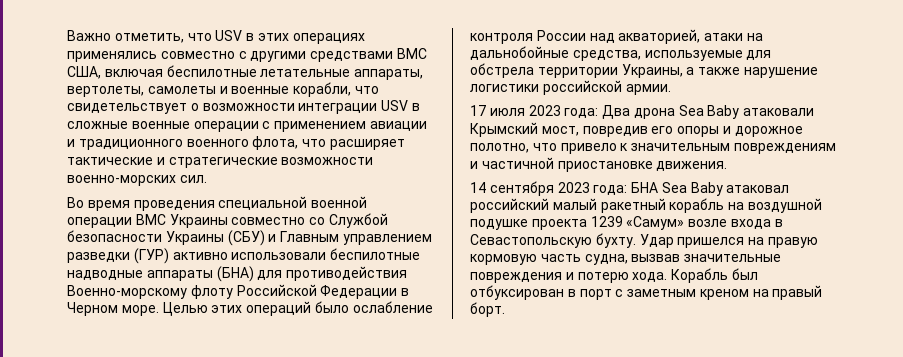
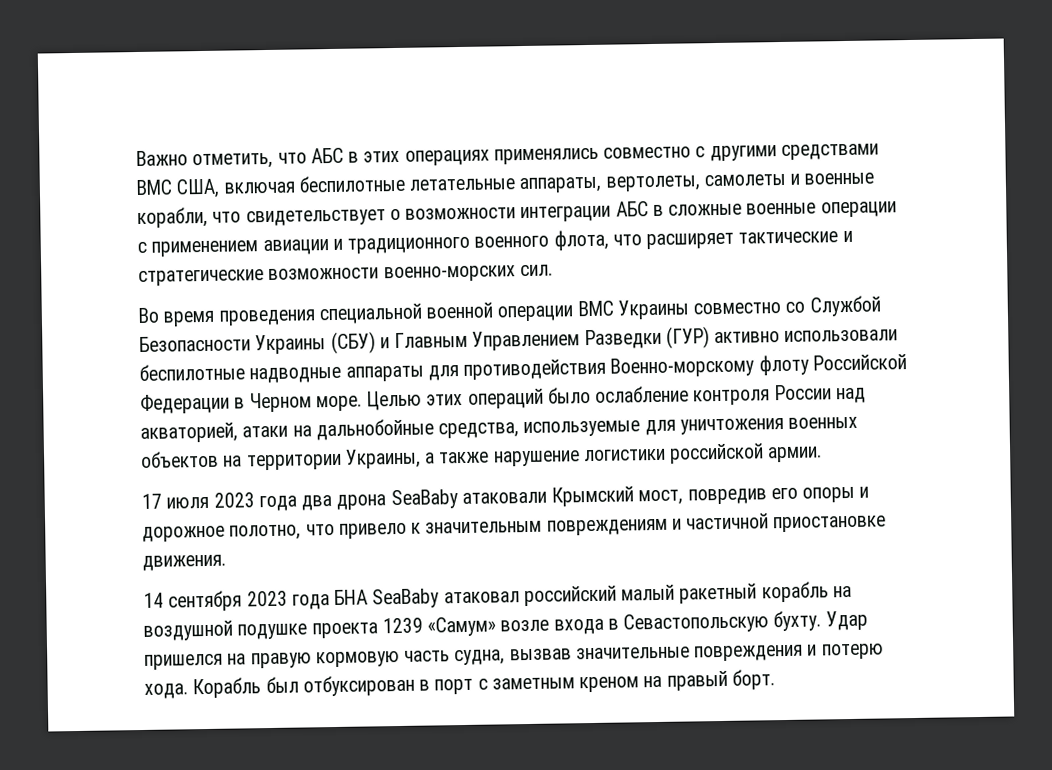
- Важно отметить, что USV в этих операциях применялись совместно с другими средствами ВМС США, включая беспилотные летательные аппараты, вертолеты, самолеты и военные корабли, что свидетельствует о возможности интеграции USV в сложные военные операции с применением авиации и традиционного военного флота, что расширяет тактические и стратегические возможности военно-морских сил.
+ Важно отметить, что АБС в этих операциях применялись совместно с другими средствами ВМС США, включая беспилотные летательные аппараты, вертолеты, самолеты и военные корабли, что свидетельствует о возможности интеграции АБС в сложные военные операции с применением авиации и традиционного военного флота, что расширяет тактические и стратегические возможности военно-морских сил.
- Во время проведения специальной военной операции ВМС Украины совместно со Службой безопасности Украины (СБУ) и Главным управлением разведки (ГУР) активно использовали беспилотные надводные аппараты (БНА) для противодействия Военно-морскому флоту Российской Федерации в Черном море.
+ Во время проведения специальной военной операции ВМС Украины совместно со Службой Безопасности Украины (СБУ) и Главным Управлением Разведки (ГУР) активно использовали беспилотные надводные аппараты для противодействия Военно-морскому флоту Российской Федерации в Черном море.
- Целью этих операций было ослабление контроля России над акваторией, атаки на дальнобойные средства, используемые для обстрела территории Украины, а также нарушение логистики российской армии.
+ Целью этих операций было ослабление контроля России над акваторией, атаки на дальнобойные средства, используемые для уничтожения военных объектов на территории Украины, а также нарушение логистики российской армии.
- 17 июля 2023 года: Два дрона Sea Baby атаковали Крымский мост, повредив его опоры и дорожное полотно, что привело к значительным повреждениям и частичной приостановке движения.
+ 17 июля 2023 года два дрона SeaBaby атаковали Крымский мост, повредив его опоры и дорожное полотно, что привело к значительным повреждениям и частичной приостановке движения.
- 14 сентября 2023 года: БНА Sea Baby атаковал российский малый ракетный корабль на воздушной подушке проекта 1239 «Самум» возле входа в Севастопольскую бухту.
+ 14 сентября 2023 года БНА SeaBaby атаковал российский малый ракетный корабль на воздушной подушке проекта 1239 «Самум» возле входа в Севастопольскую бухту.

